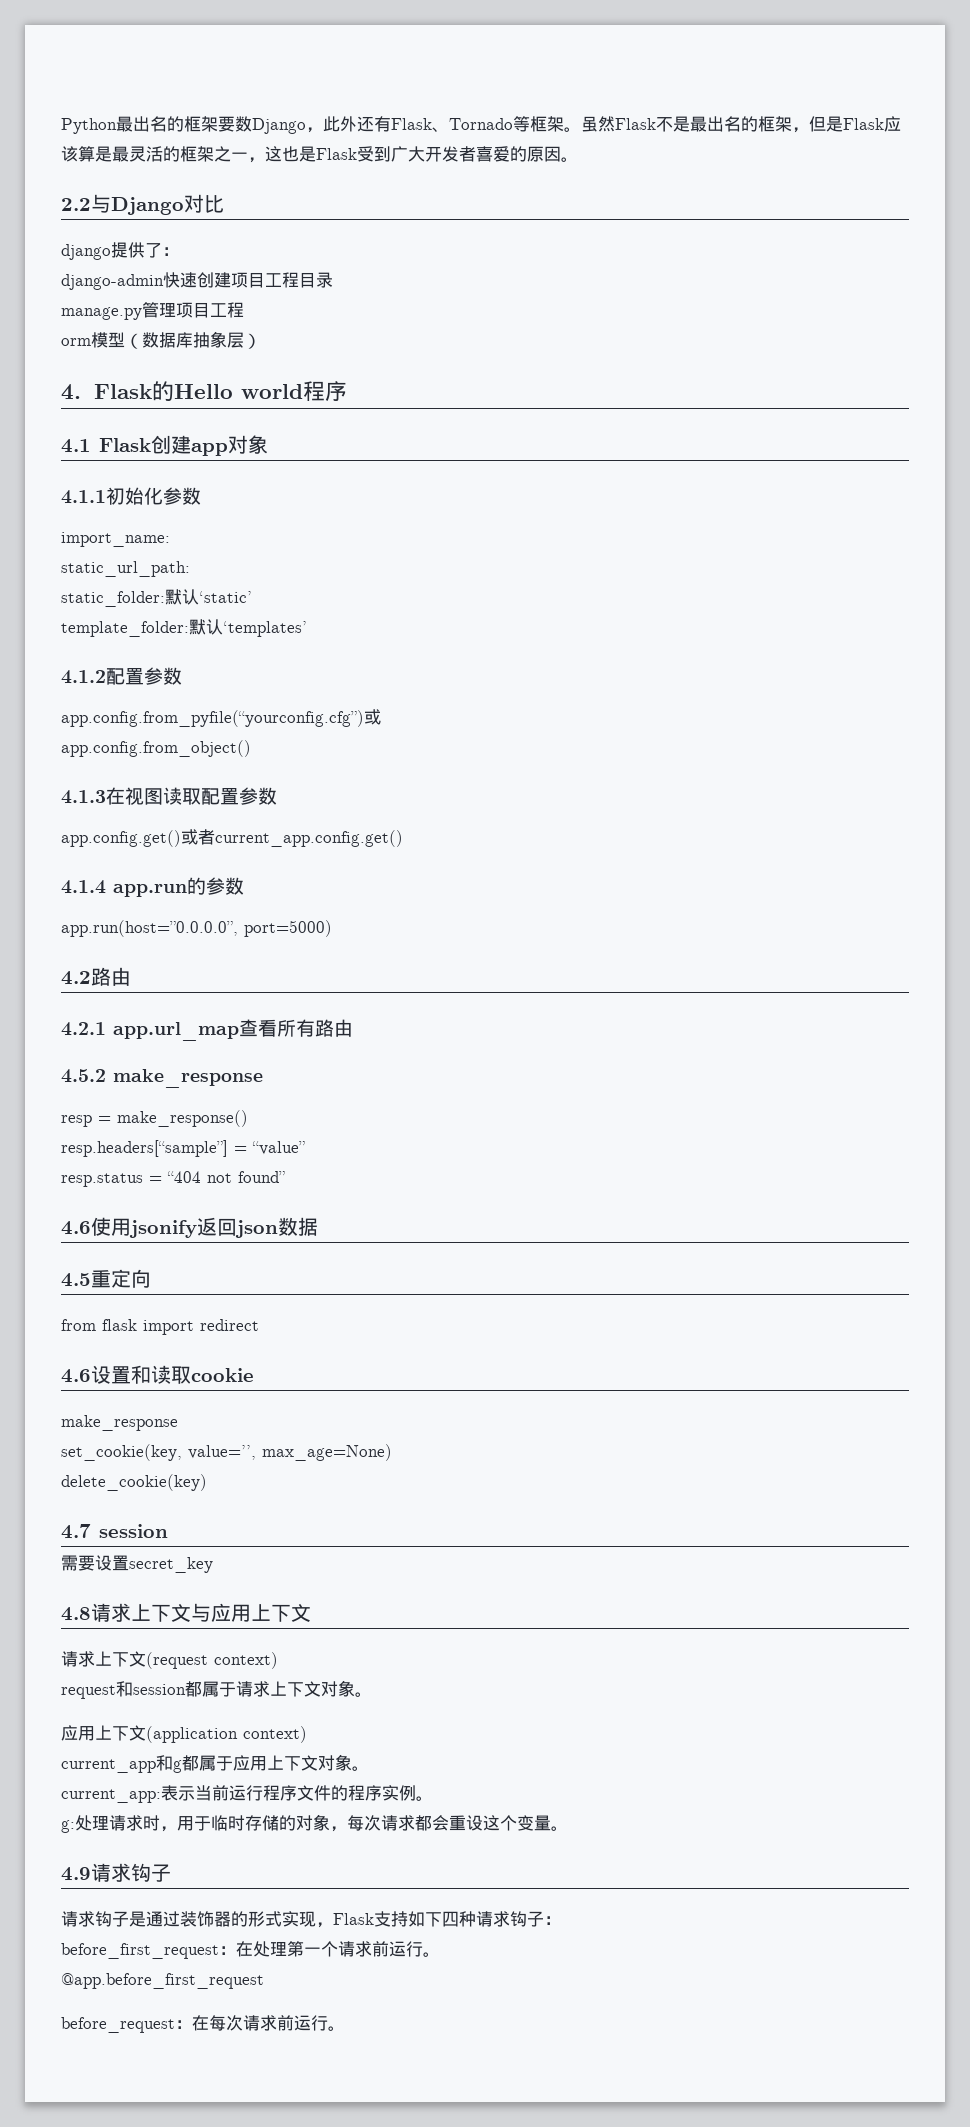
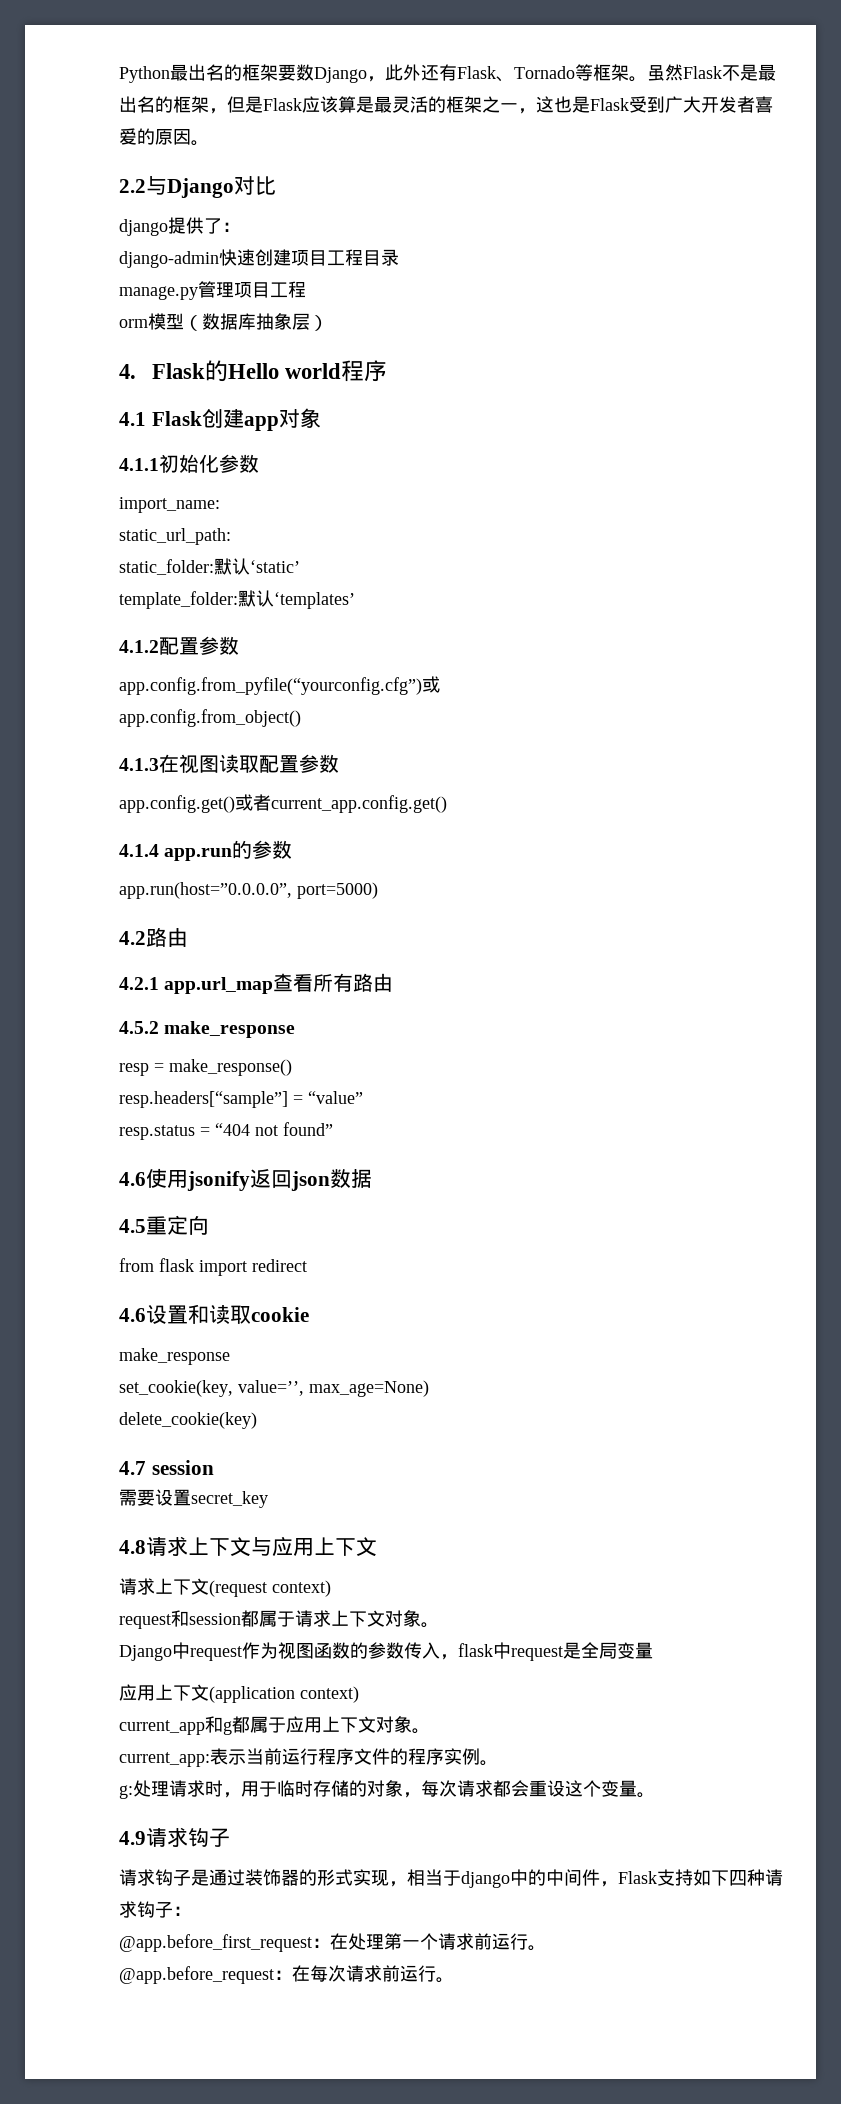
+ Django中request作为视图函数的参数传入，flask中request是全局变量
- 请求钩子是通过装饰器的形式实现，Flask支持如下四种请求钩子：
+ 请求钩子是通过装饰器的形式实现，相当于django中的中间件，Flask支持如下四种请求钩子：
- before_first_request：在处理第一个请求前运行。
+ @app.before_first_request：在处理第一个请求前运行。
- @app.before_first_request
- before_request：在每次请求前运行。
+ @app.before_request：在每次请求前运行。

